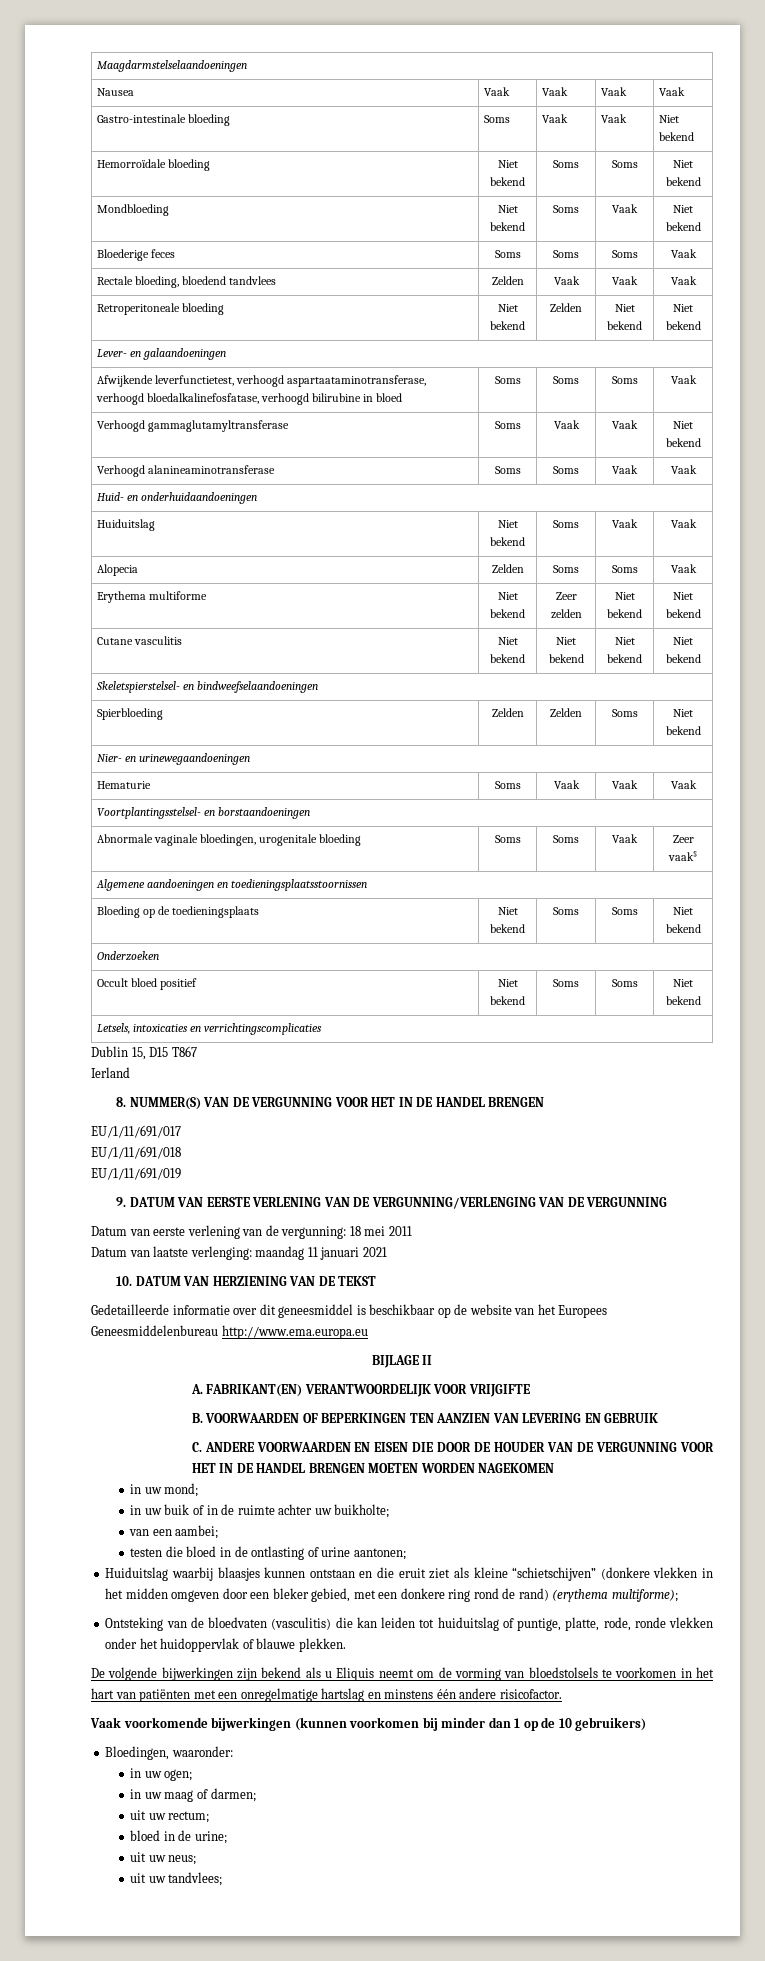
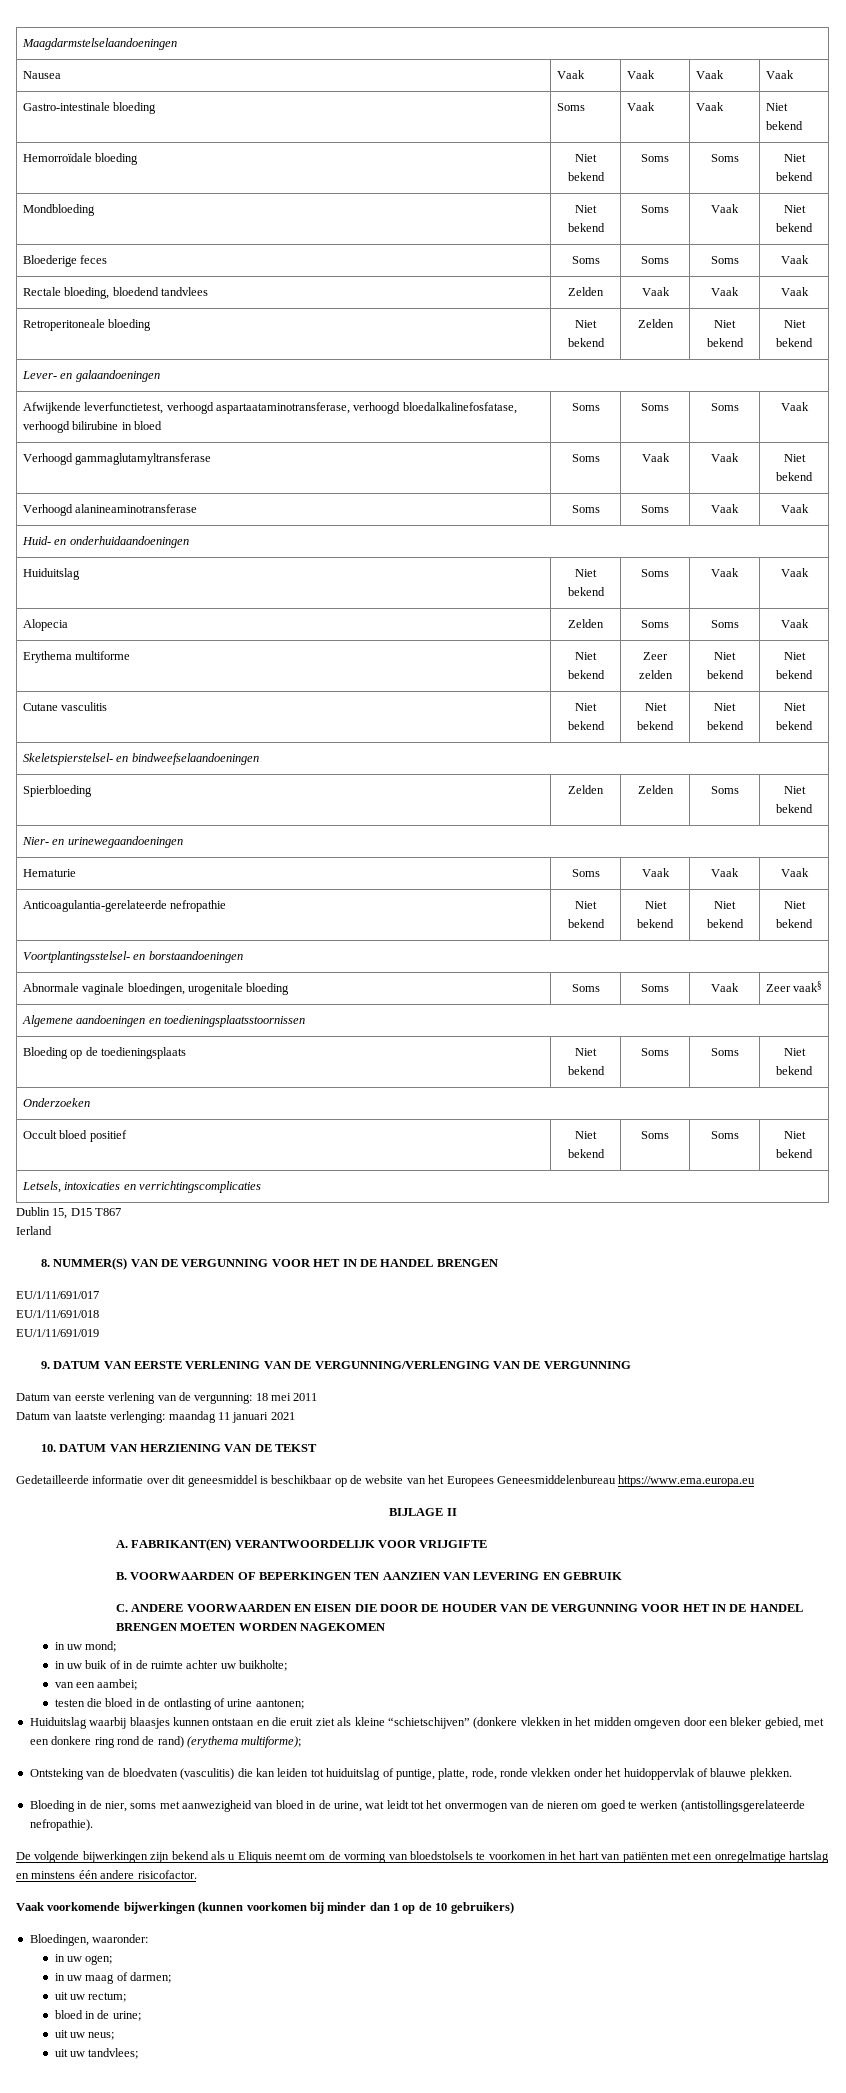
+ Anticoagulantia-gerelateerde nefropathie | Niet bekend | Niet bekend | Niet bekend | Niet bekend
- Gedetailleerde informatie over dit geneesmiddel is beschikbaar op de website van het Europees Geneesmiddelenbureau http://www.ema.europa.eu
+ Gedetailleerde informatie over dit geneesmiddel is beschikbaar op de website van het Europees Geneesmiddelenbureau https://www.ema.europa.eu
+ Bloeding in de nier, soms met aanwezigheid van bloed in de urine, wat leidt tot het onvermogen van de nieren om goed te werken (antistollingsgerelateerde nefropathie).

